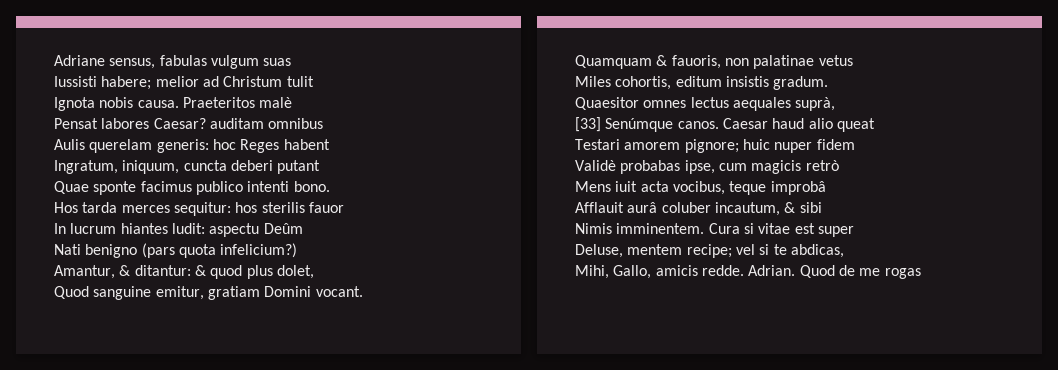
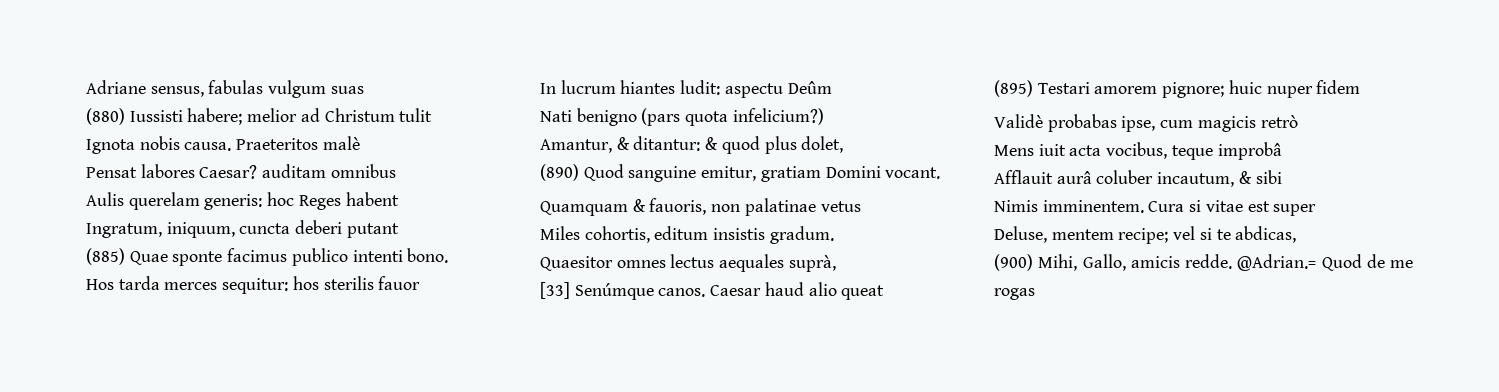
- Iussisti habere; melior ad Christum tulit
+ (880) Iussisti habere; melior ad Christum tulit
- Quae sponte facimus publico intenti bono.
+ (885) Quae sponte facimus publico intenti bono.
- Quod sanguine emitur, gratiam Domini vocant.
+ (890) Quod sanguine emitur, gratiam Domini vocant.
- Testari amorem pignore; huic nuper fidem
+ (895) Testari amorem pignore; huic nuper fidem
- Mihi, Gallo, amicis redde.
+ (900) Mihi, Gallo, amicis redde.
- Adrian. Quod de me rogas
+ @Adrian.= Quod de me rogas

